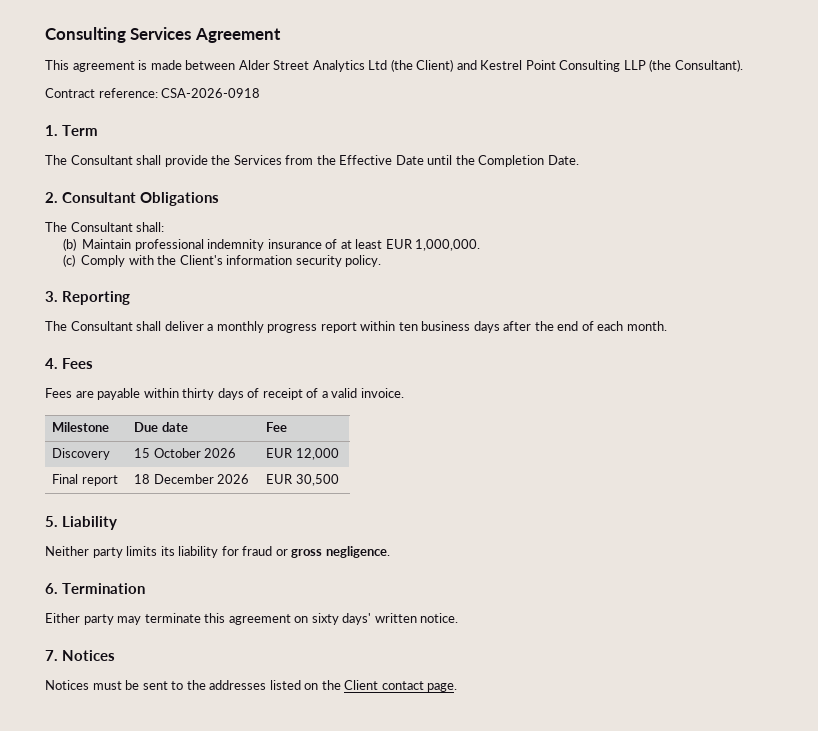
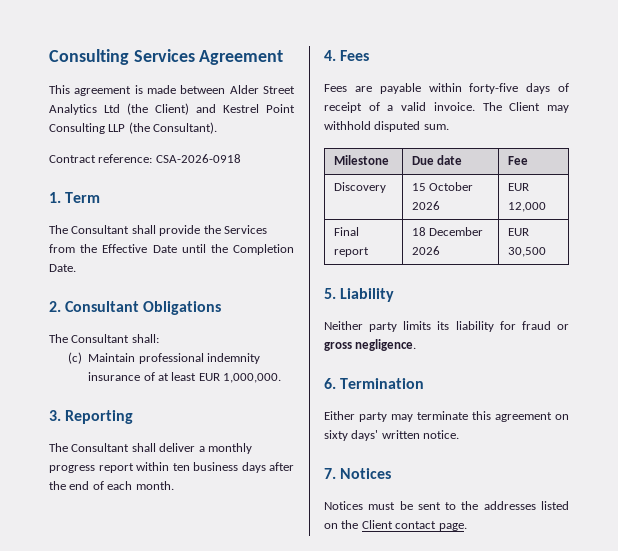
- (b) Maintain professional indemnity insurance of at least EUR 1,000,000.
+ (c) Maintain professional indemnity insurance of at least EUR 1,000,000.
- (c) Comply with the Client's information security policy.
- Fees are payable within thirty days of receipt of a valid invoice.
+ Fees are payable within forty-five days of receipt of a valid invoice. The Client may withhold disputed sum.

